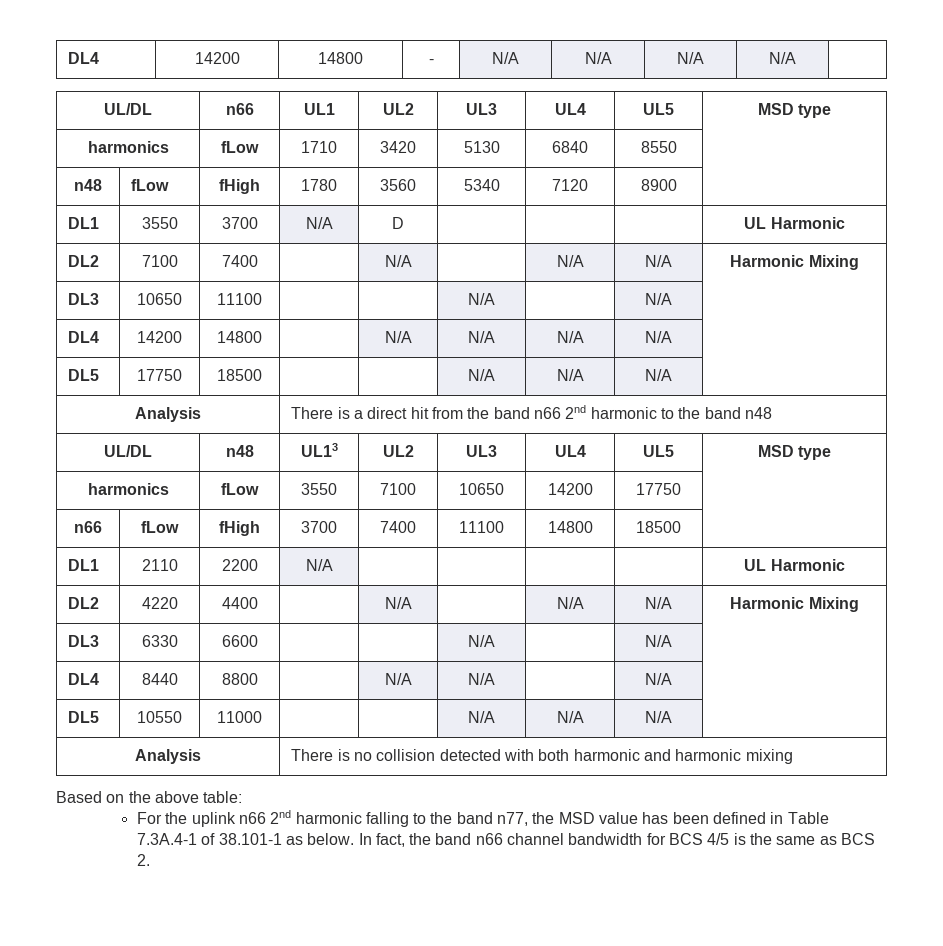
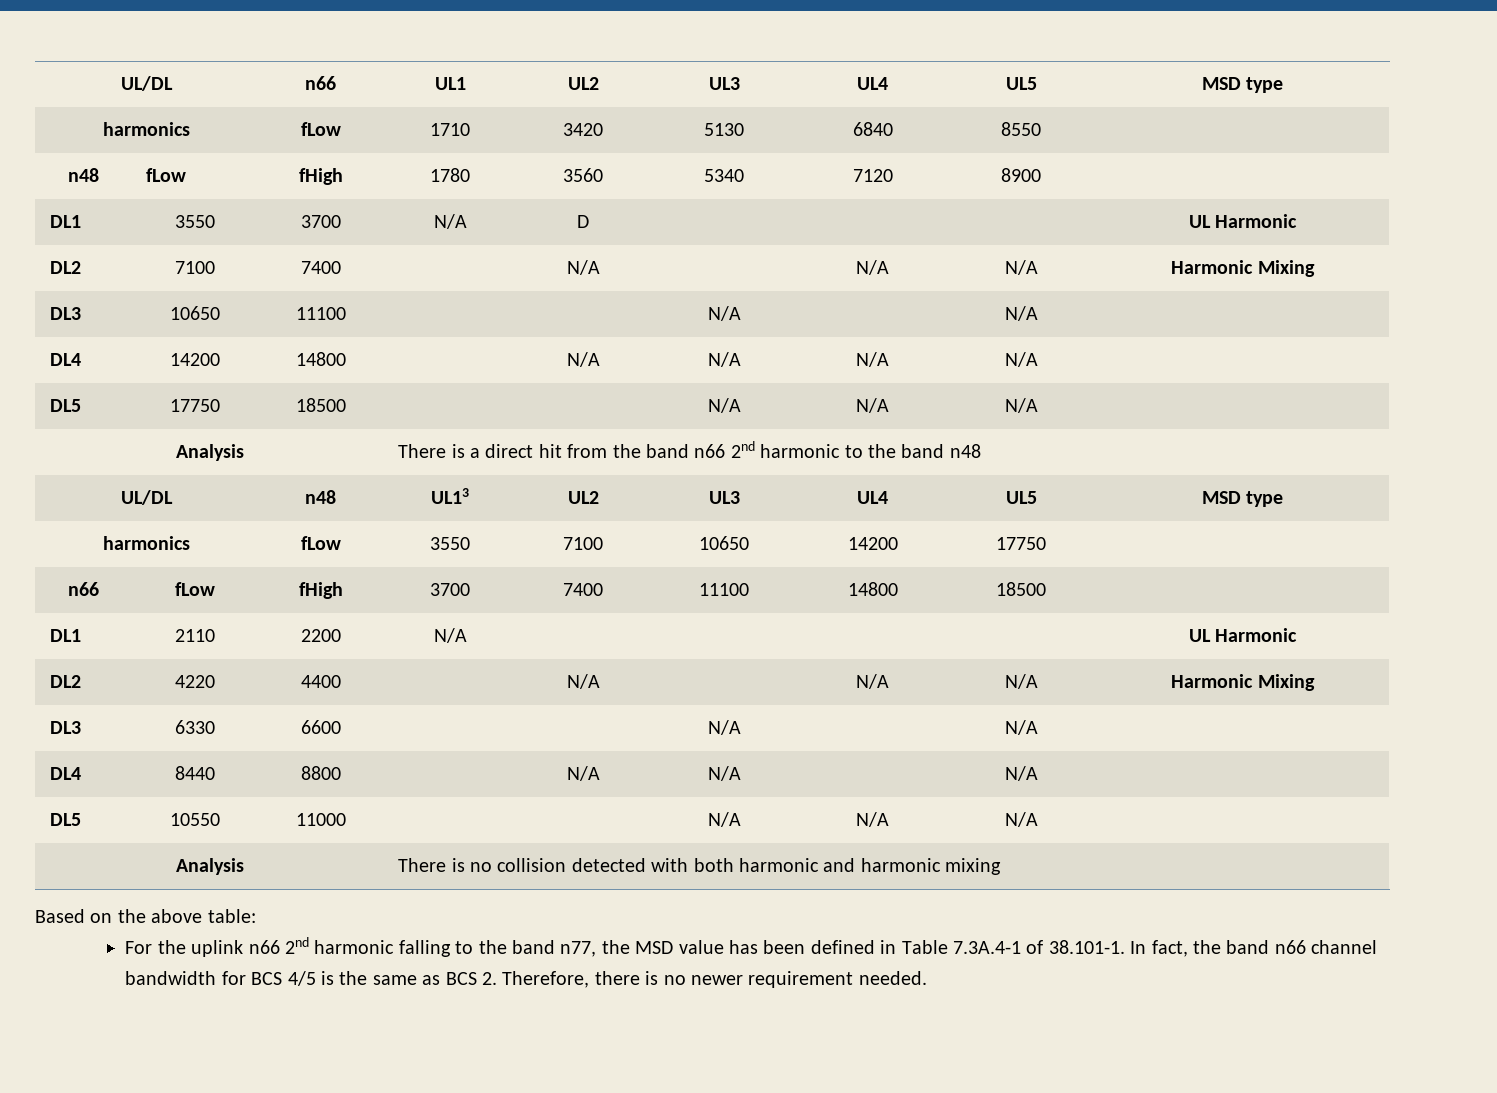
- DL4 | 14200 | 14800 | - | N/A | N/A | N/A | N/A |
- For the uplink n66 2nd harmonic falling to the band n77, the MSD value has been defined in Table 7.3A.4-1 of 38.101-1 as below. In fact, the band n66 channel bandwidth for BCS 4/5 is the same as BCS 2.
+ For the uplink n66 2nd harmonic falling to the band n77, the MSD value has been defined in Table 7.3A.4-1 of 38.101-1. In fact, the band n66 channel bandwidth for BCS 4/5 is the same as BCS 2. Therefore, there is no newer requirement needed.

